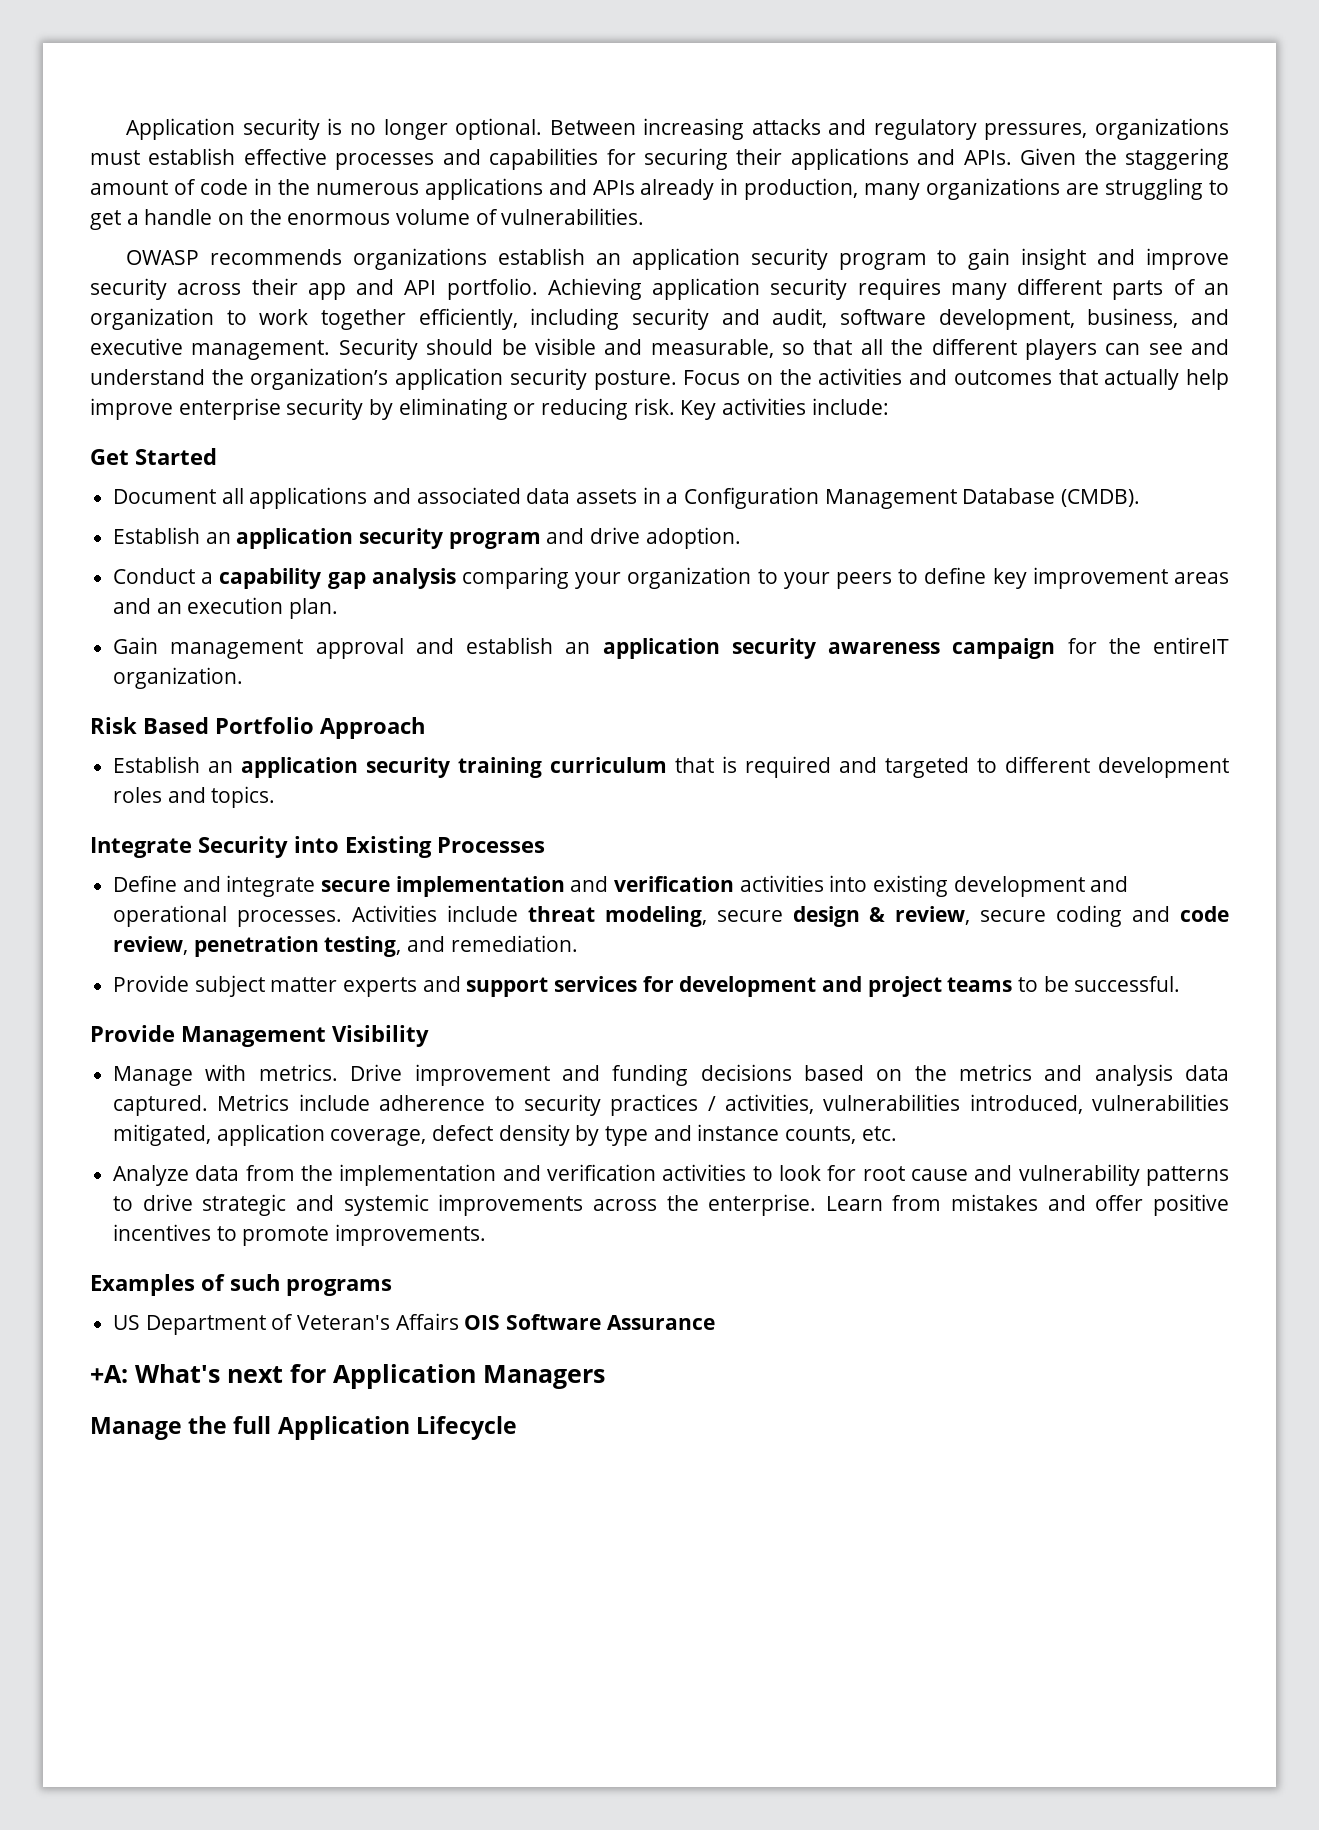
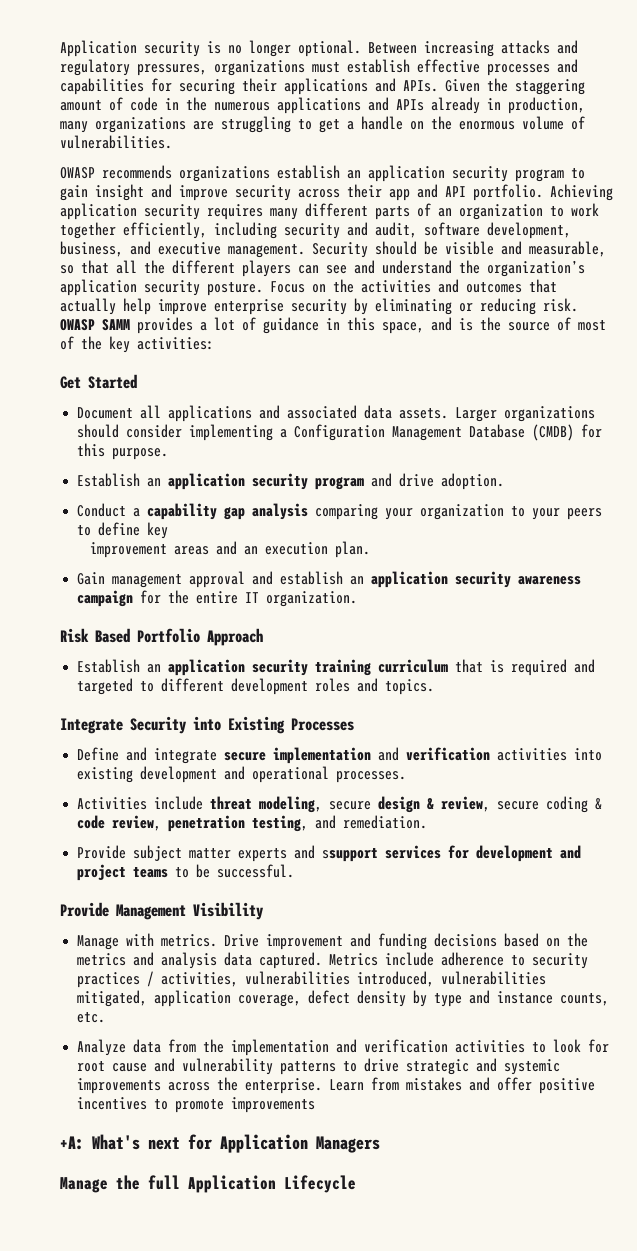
- Key activities include:
+ OWASP SAMM provides a lot of guidance in this space, and is the source of most of the key activities:
- Document all applications and associated data assets in a Configuration Management Database (CMDB).
+ Document all applications and associated data assets. Larger organizations should consider implementing a Configuration Management Database (CMDB) for this purpose.
- Conduct a capability gap analysis comparing your organization to your peers to define key improvement areas and an execution plan.
+ Conduct a capability gap analysis comparing your organization to your peers to define key
+ improvement areas and an execution plan.
- Gain management approval and establish an application security awareness campaign for the entireIT organization.
+ Gain management approval and establish an application security awareness campaign for the entire IT organization.
- Define and integrate secure implementation and verification activities into existing development and operational processes. Activities include threat modeling, secure design & review, secure coding and code review, penetration testing, and remediation.
+ Define and integrate secure implementation and verification activities into existing development and operational processes.
+ Activities include threat modeling, secure design & review, secure coding & code review, penetration testing, and remediation.
- Provide subject matter experts and support services for development and project teams to be successful.
+ Provide subject matter experts and ssupport services for development and project teams to be successful.
- Learn from mistakes and offer positive incentives to promote improvements.
- Examples of such programs
- US Department of Veteran's Affairs OIS Software Assurance
+ Learn from mistakes and offer positive incentives to promote improvements

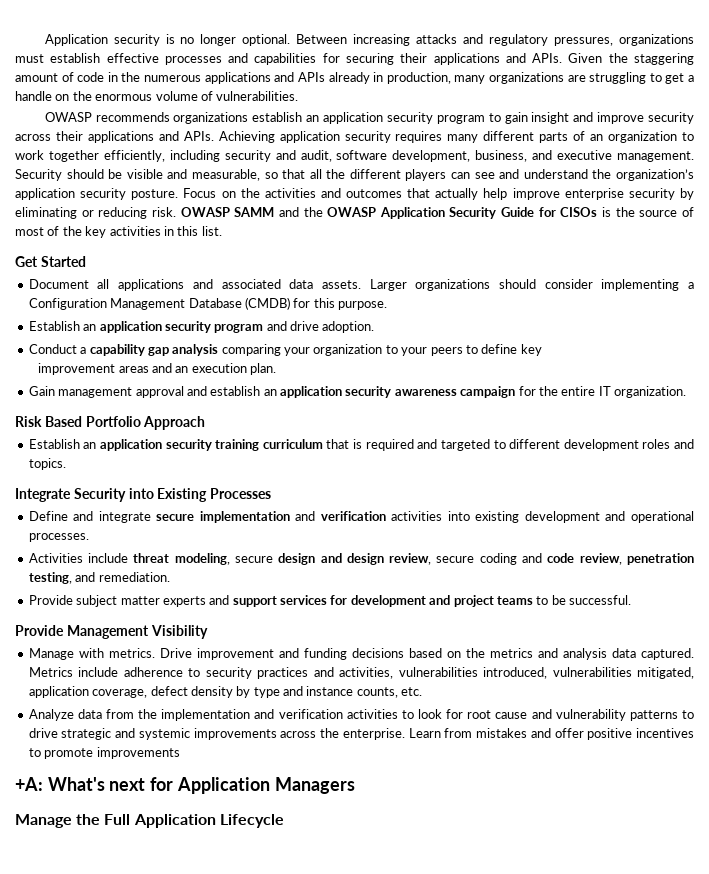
- OWASP recommends organizations establish an application security program to gain insight and improve security across their app and API portfolio.
+ OWASP recommends organizations establish an application security program to gain insight and improve security across their applications and APIs.
- OWASP SAMM provides a lot of guidance in this space, and is the source of most of the key activities:
+ OWASP SAMM and the OWASP Application Security Guide for CISOs is the source of most of the key activities in this list.
- Activities include threat modeling, secure design & review, secure coding & code review, penetration testing, and remediation.
+ Activities include threat modeling, secure design and design review, secure coding and code review, penetration testing, and remediation.
- Provide subject matter experts and ssupport services for development and project teams to be successful.
+ Provide subject matter experts and support services for development and project teams to be successful.
- Metrics include adherence to security practices / activities, vulnerabilities introduced, vulnerabilities mitigated, application coverage, defect density by type and instance counts, etc.
+ Metrics include adherence to security practices and activities, vulnerabilities introduced, vulnerabilities mitigated, application coverage, defect density by type and instance counts, etc.
- Manage the full Application Lifecycle
+ Manage the Full Application Lifecycle

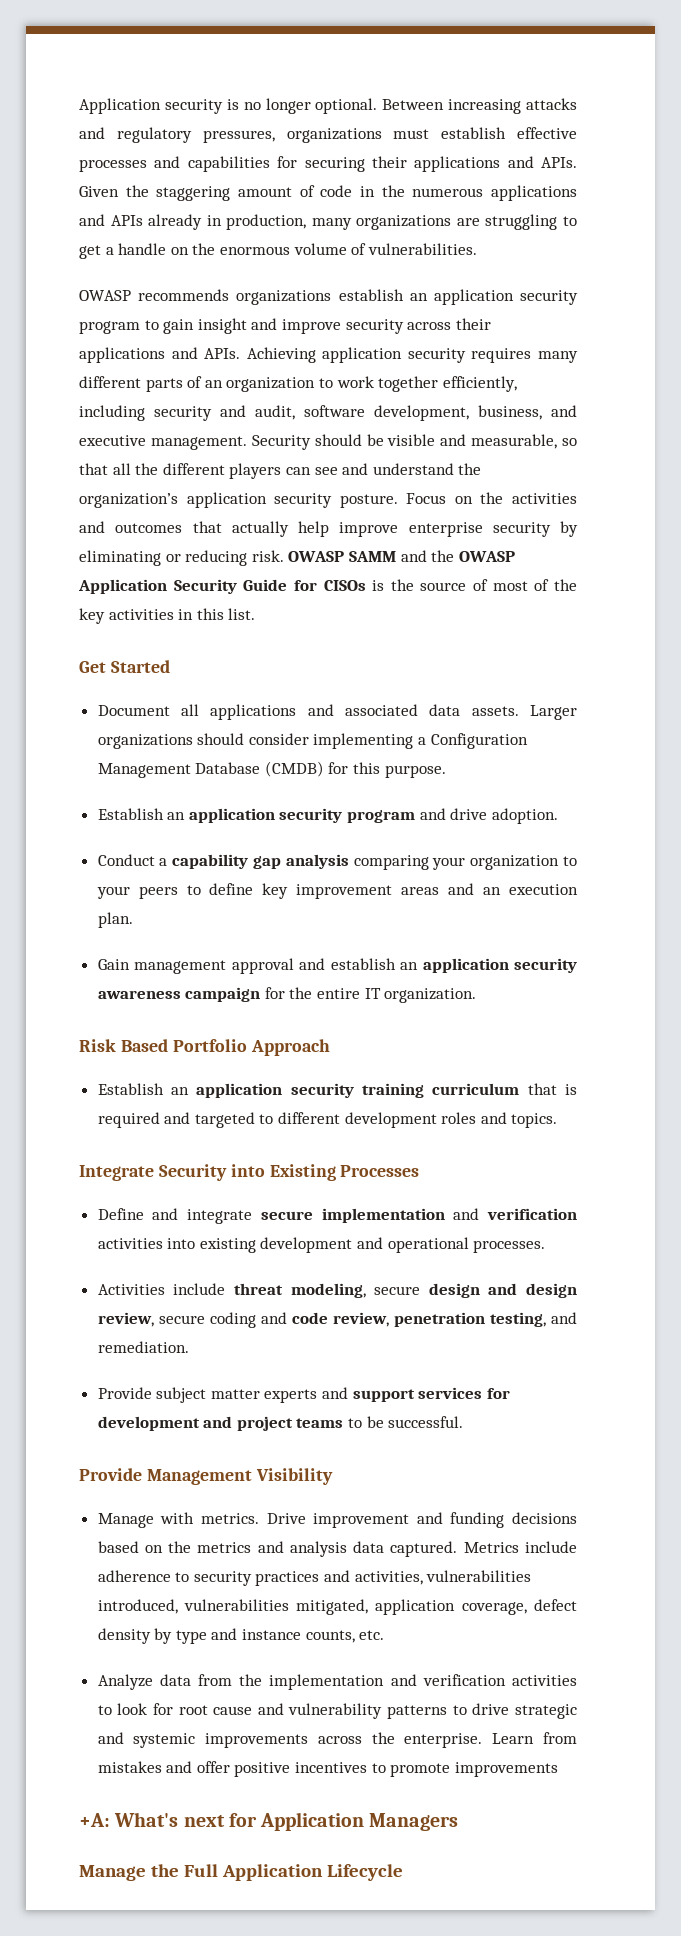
- Conduct a capability gap analysis comparing your organization to your peers to define key
- improvement areas and an execution plan.
+ Conduct a capability gap analysis comparing your organization to your peers to define key improvement areas and an execution plan.

